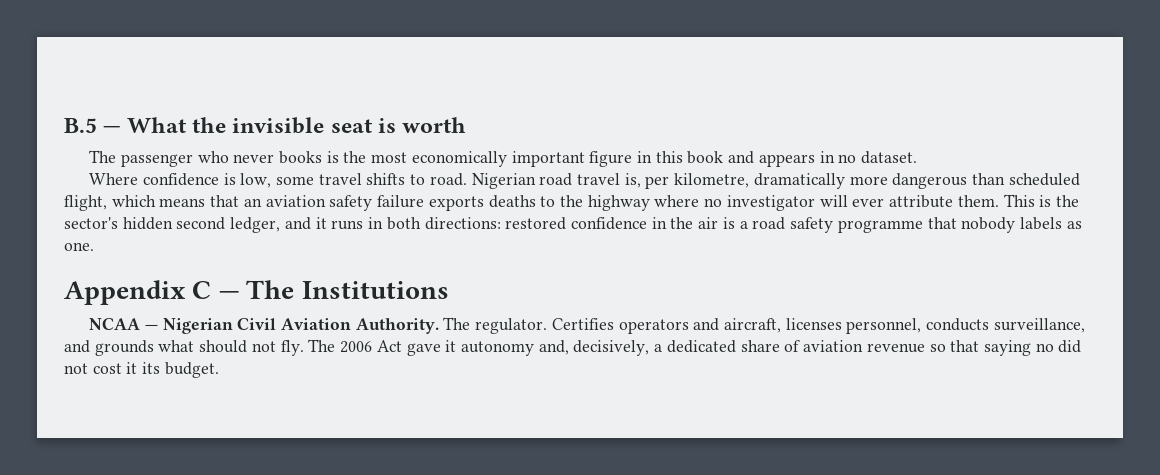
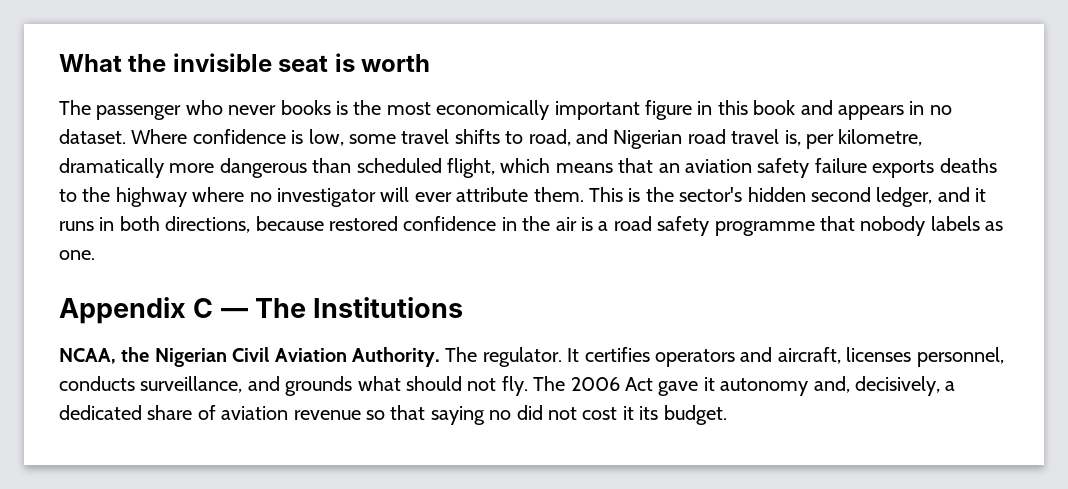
- B.5 — What the invisible seat is worth
+ What the invisible seat is worth
- The passenger who never books is the most economically important figure in this book and appears in no dataset.
- Where confidence is low, some travel shifts to road. Nigerian road travel is, per kilometre, dramatically more dangerous than scheduled flight, which means that an aviation safety failure exports deaths to the highway where no investigator will ever attribute them.
+ The passenger who never books is the most economically important figure in this book and appears in no dataset. Where confidence is low, some travel shifts to road, and Nigerian road travel is, per kilometre, dramatically more dangerous than scheduled flight, which means that an aviation safety failure exports deaths to the highway where no investigator will ever attribute them.
- This is the sector's hidden second ledger, and it runs in both directions: restored confidence in the air is a road safety programme that nobody labels as one.
+ This is the sector's hidden second ledger, and it runs in both directions, because restored confidence in the air is a road safety programme that nobody labels as one.
- NCAA — Nigerian Civil Aviation Authority.
+ NCAA, the Nigerian Civil Aviation Authority.
- Certifies operators and aircraft, licenses personnel, conducts surveillance, and grounds what should not fly.
+ It certifies operators and aircraft, licenses personnel, conducts surveillance, and grounds what should not fly.

